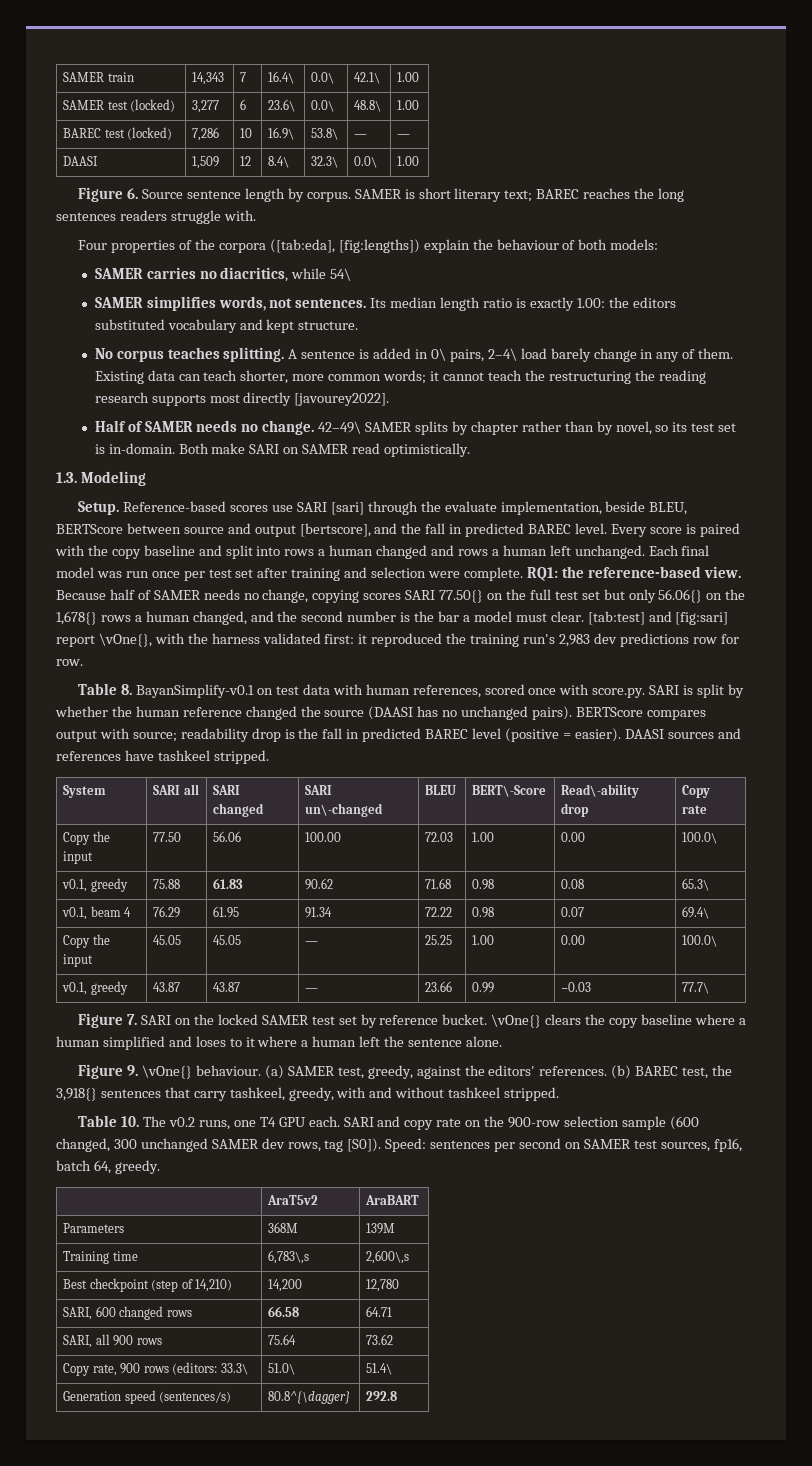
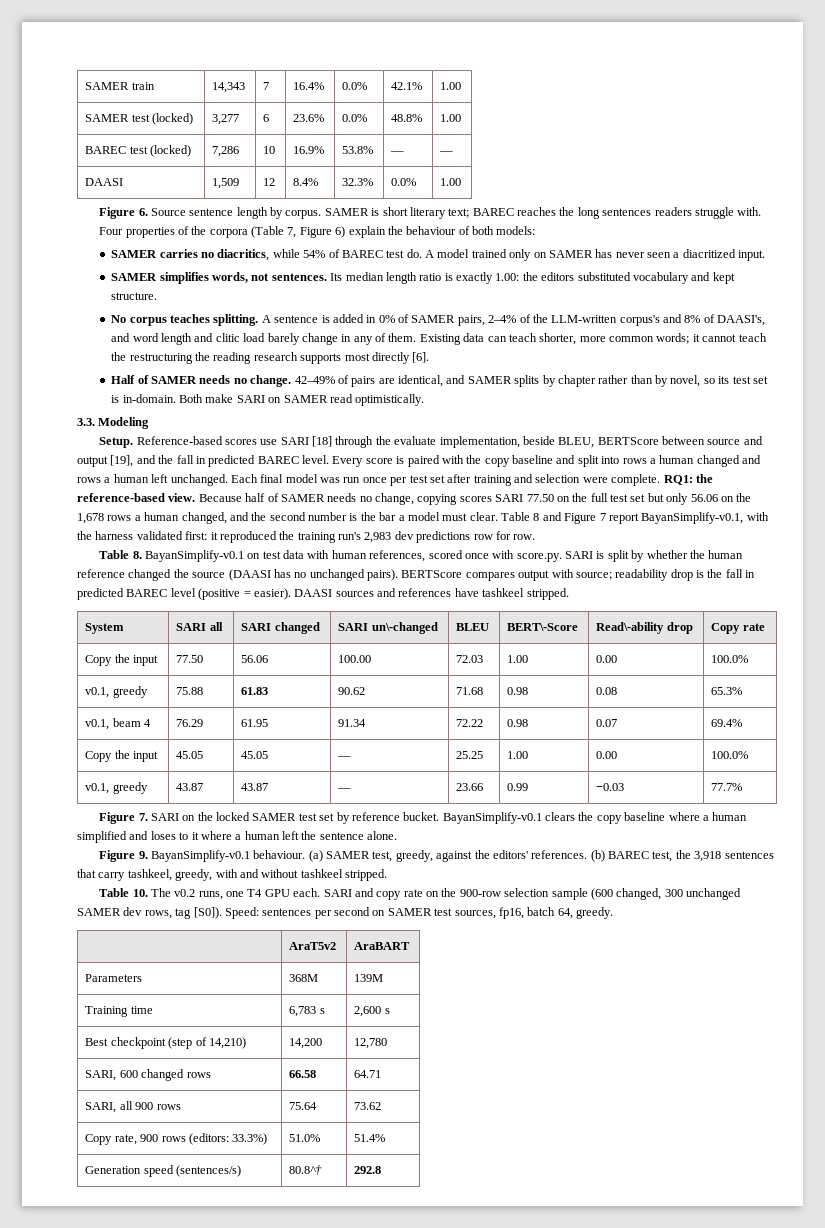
- SAMER train | 14,343 | 7 | 16.4\ | 0.0\ | 42.1\ | 1.00
+ SAMER train | 14,343 | 7 | 16.4% | 0.0% | 42.1% | 1.00
- SAMER test (locked) | 3,277 | 6 | 23.6\ | 0.0\ | 48.8\ | 1.00
+ SAMER test (locked) | 3,277 | 6 | 23.6% | 0.0% | 48.8% | 1.00
- BAREC test (locked) | 7,286 | 10 | 16.9\ | 53.8\ | — | —
+ BAREC test (locked) | 7,286 | 10 | 16.9% | 53.8% | — | —
- DAASI | 1,509 | 12 | 8.4\ | 32.3\ | 0.0\ | 1.00
+ DAASI | 1,509 | 12 | 8.4% | 32.3% | 0.0% | 1.00
- Four properties of the corpora ([tab:eda], [fig:lengths]) explain the behaviour of both models:
+ Four properties of the corpora (Table 7, Figure 6) explain the behaviour of both models:
- SAMER carries no diacritics, while 54\
+ SAMER carries no diacritics, while 54% of BAREC test do. A model trained only on SAMER has never seen a diacritized input.
- A sentence is added in 0\ pairs, 2–4\ load barely change in any of them.
+ A sentence is added in 0% of SAMER pairs, 2–4% of the LLM-written corpus's and 8% of DAASI's, and word length and clitic load barely change in any of them.
- Existing data can teach shorter, more common words; it cannot teach the restructuring the reading research supports most directly [javourey2022].
+ Existing data can teach shorter, more common words; it cannot teach the restructuring the reading research supports most directly [6].
- 42–49\ SAMER splits by chapter rather than by novel, so its test set is in-domain.
+ 42–49% of pairs are identical, and SAMER splits by chapter rather than by novel, so its test set is in-domain.
- 1.3. Modeling
+ 3.3. Modeling
- Reference-based scores use SARI [sari] through the evaluate implementation, beside BLEU, BERTScore between source and output [bertscore], and the fall in predicted BAREC level.
+ Reference-based scores use SARI [18] through the evaluate implementation, beside BLEU, BERTScore between source and output [19], and the fall in predicted BAREC level.
- Because half of SAMER needs no change, copying scores SARI 77.50{} on the full test set but only 56.06{} on the 1,678{} rows a human changed, and the second number is the bar a model must clear.
+ Because half of SAMER needs no change, copying scores SARI 77.50 on the full test set but only 56.06 on the 1,678 rows a human changed, and the second number is the bar a model must clear.
- [tab:test] and [fig:sari] report \vOne{}, with the harness validated first: it reproduced the training run's 2,983 dev predictions row for row.
+ Table 8 and Figure 7 report BayanSimplify-v0.1, with the harness validated first: it reproduced the training run's 2,983 dev predictions row for row.
- Copy the input | 77.50 | 56.06 | 100.00 | 72.03 | 1.00 | 0.00 | 100.0\
+ Copy the input | 77.50 | 56.06 | 100.00 | 72.03 | 1.00 | 0.00 | 100.0%
- v0.1, greedy | 75.88 | 61.83 | 90.62 | 71.68 | 0.98 | 0.08 | 65.3\
+ v0.1, greedy | 75.88 | 61.83 | 90.62 | 71.68 | 0.98 | 0.08 | 65.3%
- v0.1, beam 4 | 76.29 | 61.95 | 91.34 | 72.22 | 0.98 | 0.07 | 69.4\
+ v0.1, beam 4 | 76.29 | 61.95 | 91.34 | 72.22 | 0.98 | 0.07 | 69.4%
- Copy the input | 45.05 | 45.05 | — | 25.25 | 1.00 | 0.00 | 100.0\
+ Copy the input | 45.05 | 45.05 | — | 25.25 | 1.00 | 0.00 | 100.0%
- v0.1, greedy | 43.87 | 43.87 | — | 23.66 | 0.99 | −0.03 | 77.7\
+ v0.1, greedy | 43.87 | 43.87 | — | 23.66 | 0.99 | −0.03 | 77.7%
- \vOne{} clears the copy baseline where a human simplified and loses to it where a human left the sentence alone.
+ BayanSimplify-v0.1 clears the copy baseline where a human simplified and loses to it where a human left the sentence alone.
- Figure 9. \vOne{} behaviour.
+ Figure 9. BayanSimplify-v0.1 behaviour.
- (b) BAREC test, the 3,918{} sentences that carry tashkeel, greedy, with and without tashkeel stripped.
+ (b) BAREC test, the 3,918 sentences that carry tashkeel, greedy, with and without tashkeel stripped.
- Training time | 6,783\,s | 2,600\,s
+ Training time | 6,783 s | 2,600 s
- Copy rate, 900 rows (editors: 33.3\ | 51.0\ | 51.4\
+ Copy rate, 900 rows (editors: 33.3%) | 51.0% | 51.4%
- Generation speed (sentences/s) | 80.8^{\dagger} | 292.8
+ Generation speed (sentences/s) | 80.8^† | 292.8

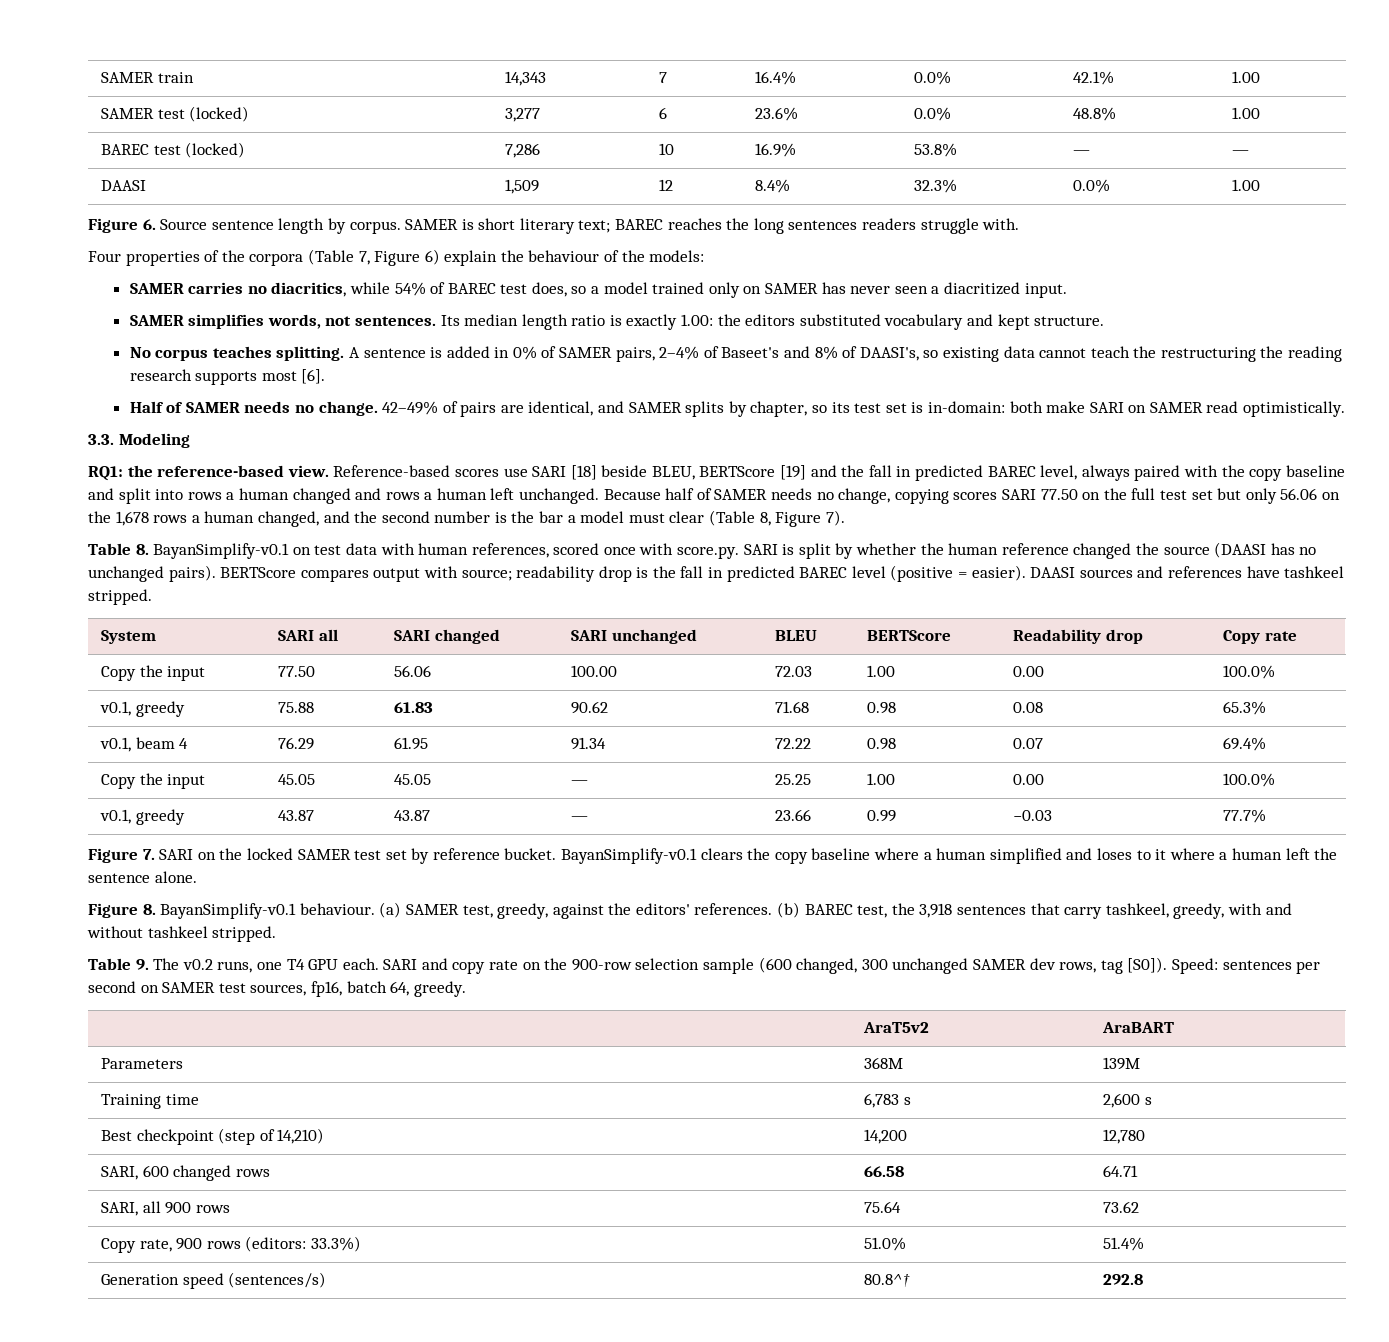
- Four properties of the corpora (Table 7, Figure 6) explain the behaviour of both models:
+ Four properties of the corpora (Table 7, Figure 6) explain the behaviour of the models:
- SAMER carries no diacritics, while 54% of BAREC test do. A model trained only on SAMER has never seen a diacritized input.
+ SAMER carries no diacritics, while 54% of BAREC test does, so a model trained only on SAMER has never seen a diacritized input.
- A sentence is added in 0% of SAMER pairs, 2–4% of the LLM-written corpus's and 8% of DAASI's, and word length and clitic load barely change in any of them. Existing data can teach shorter, more common words; it cannot teach the restructuring the reading research supports most directly [6].
+ A sentence is added in 0% of SAMER pairs, 2–4% of Baseet's and 8% of DAASI's, so existing data cannot teach the restructuring the reading research supports most [6].
- 42–49% of pairs are identical, and SAMER splits by chapter rather than by novel, so its test set is in-domain. Both make SARI on SAMER read optimistically.
+ 42–49% of pairs are identical, and SAMER splits by chapter, so its test set is in-domain: both make SARI on SAMER read optimistically.
- Setup.
+ RQ1: the reference-based view.
- Reference-based scores use SARI [18] through the evaluate implementation, beside BLEU, BERTScore between source and output [19], and the fall in predicted BAREC level. Every score is paired with the copy baseline and split into rows a human changed and rows a human left unchanged.
+ Reference-based scores use SARI [18] beside BLEU, BERTScore [19] and the fall in predicted BAREC level, always paired with the copy baseline and split into rows a human changed and rows a human left unchanged.
- Each final model was run once per test set after training and selection were complete. RQ1: the reference-based view.
- Because half of SAMER needs no change, copying scores SARI 77.50 on the full test set but only 56.06 on the 1,678 rows a human changed, and the second number is the bar a model must clear. Table 8 and Figure 7 report BayanSimplify-v0.1, with the harness validated first: it reproduced the training run's 2,983 dev predictions row for row.
+ Because half of SAMER needs no change, copying scores SARI 77.50 on the full test set but only 56.06 on the 1,678 rows a human changed, and the second number is the bar a model must clear (Table 8, Figure 7).
- System | SARI all | SARI changed | SARI un\-changed | BLEU | BERT\-Score | Read\-ability drop | Copy rate
+ System | SARI all | SARI changed | SARI unchanged | BLEU | BERTScore | Readability drop | Copy rate
- Figure 9. BayanSimplify-v0.1 behaviour.
+ Figure 8. BayanSimplify-v0.1 behaviour.
- Table 10. The v0.2 runs, one T4 GPU each.
+ Table 9. The v0.2 runs, one T4 GPU each.

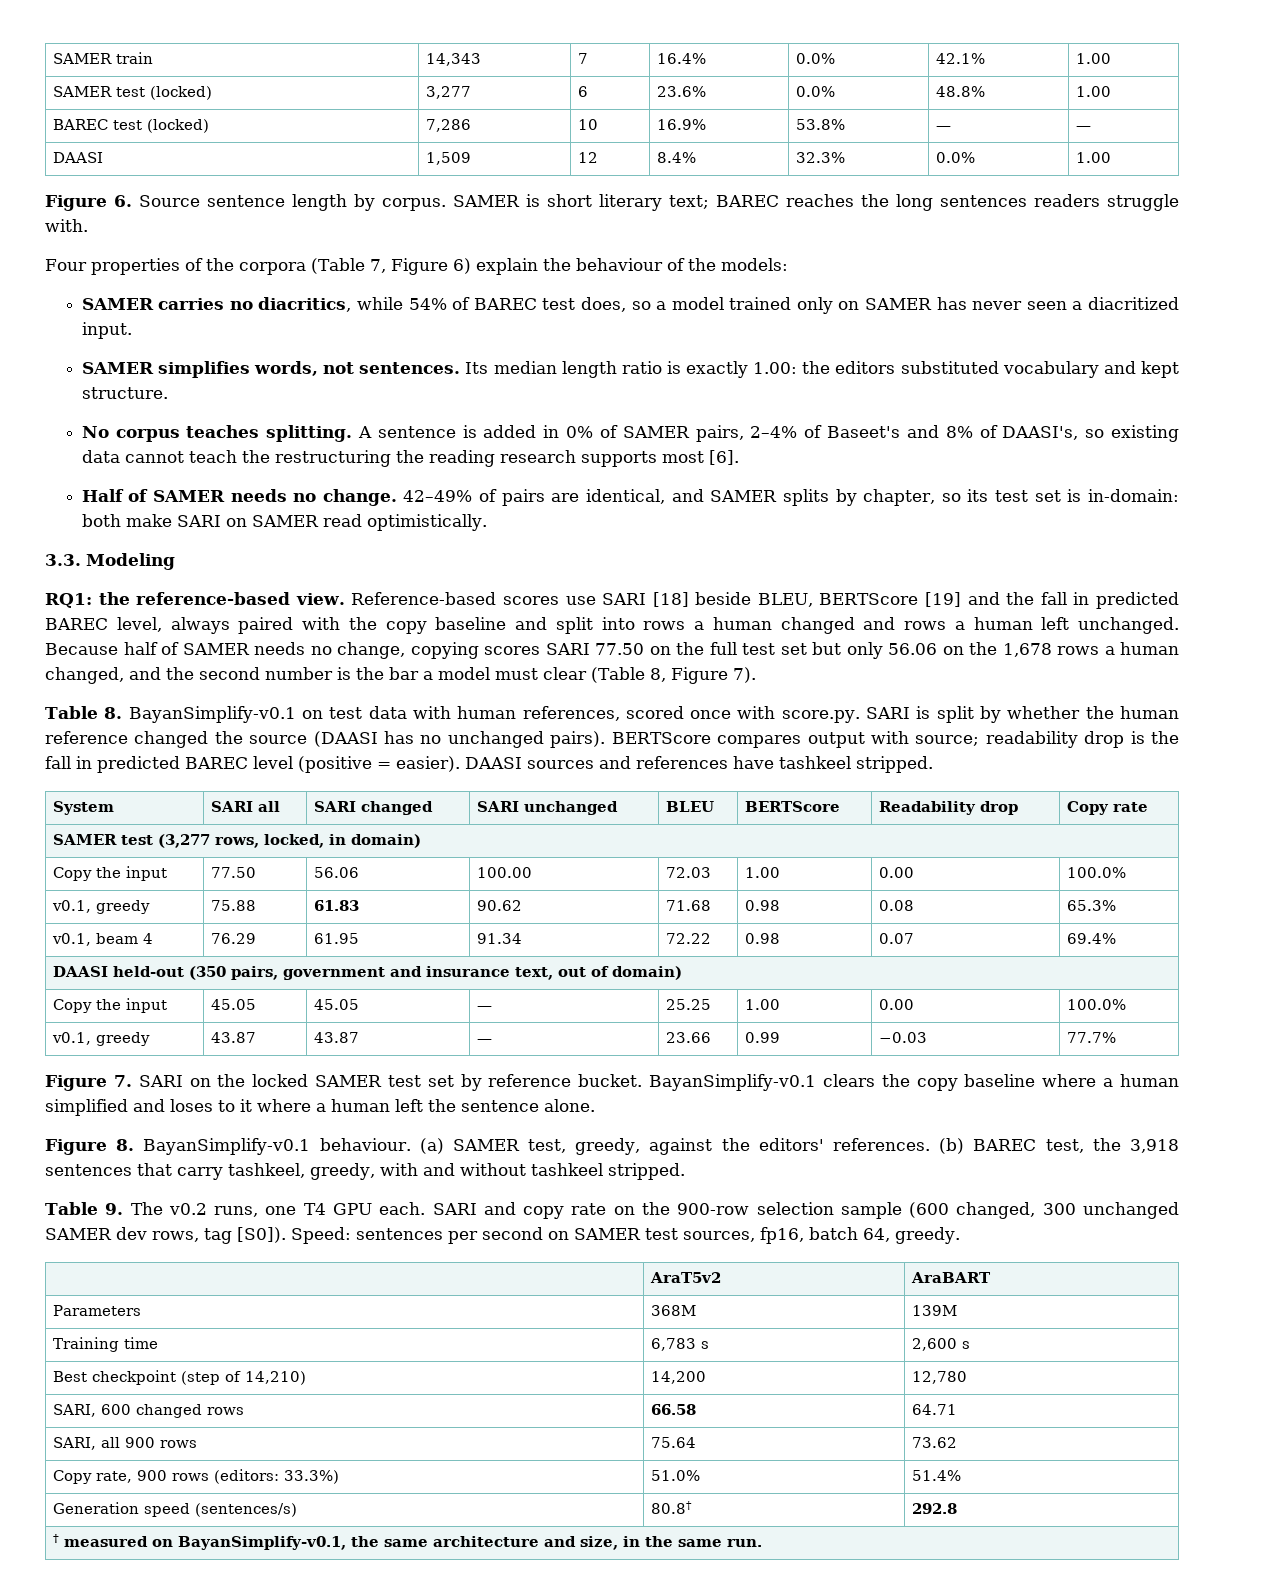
+ SAMER test (3,277 rows, locked, in domain)
+ DAASI held-out (350 pairs, government and insurance text, out of domain)
- Generation speed (sentences/s) | 80.8^† | 292.8
+ Generation speed (sentences/s) | 80.8† | 292.8
+ † measured on BayanSimplify-v0.1, the same architecture and size, in the same run.

